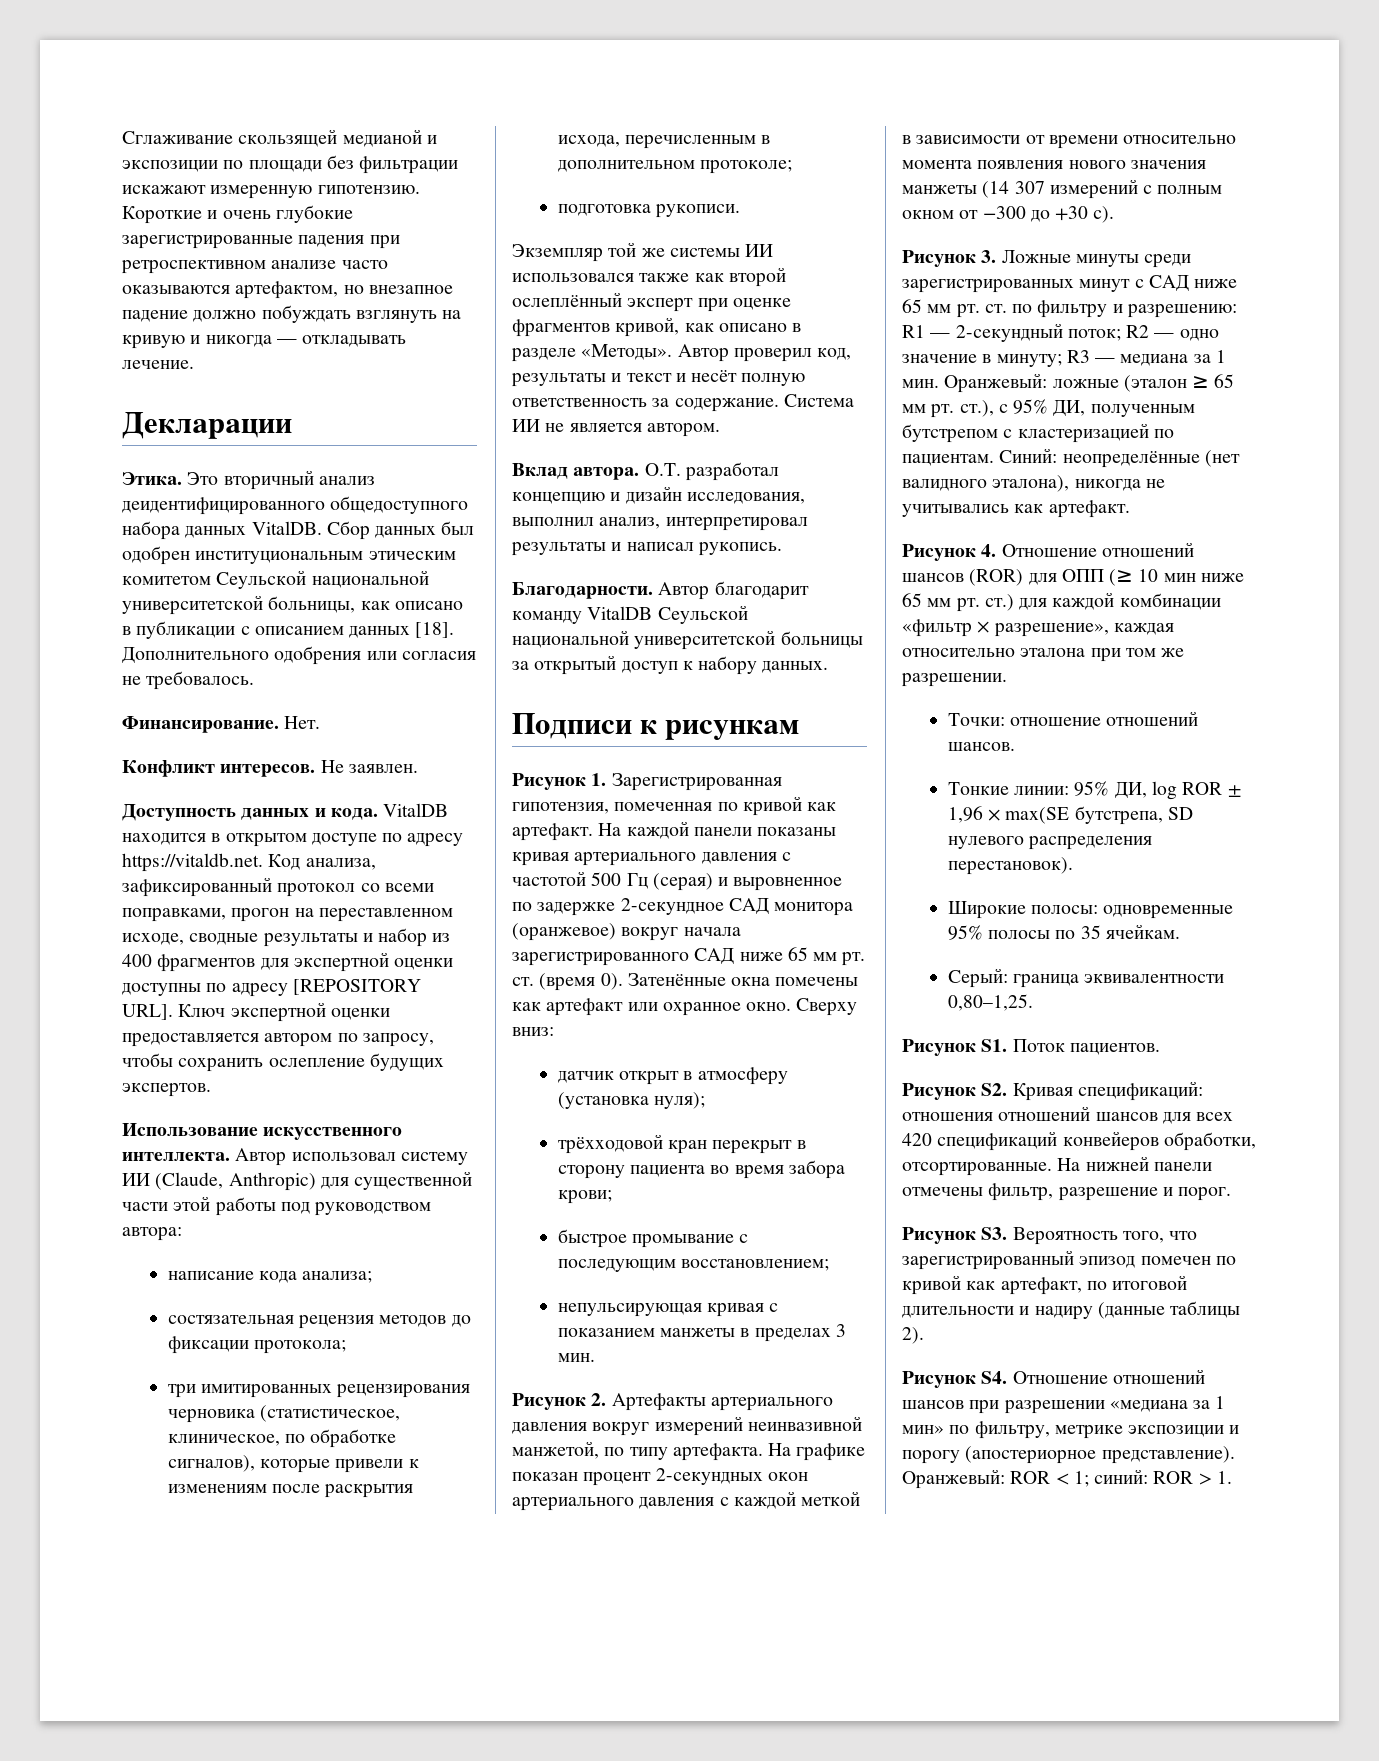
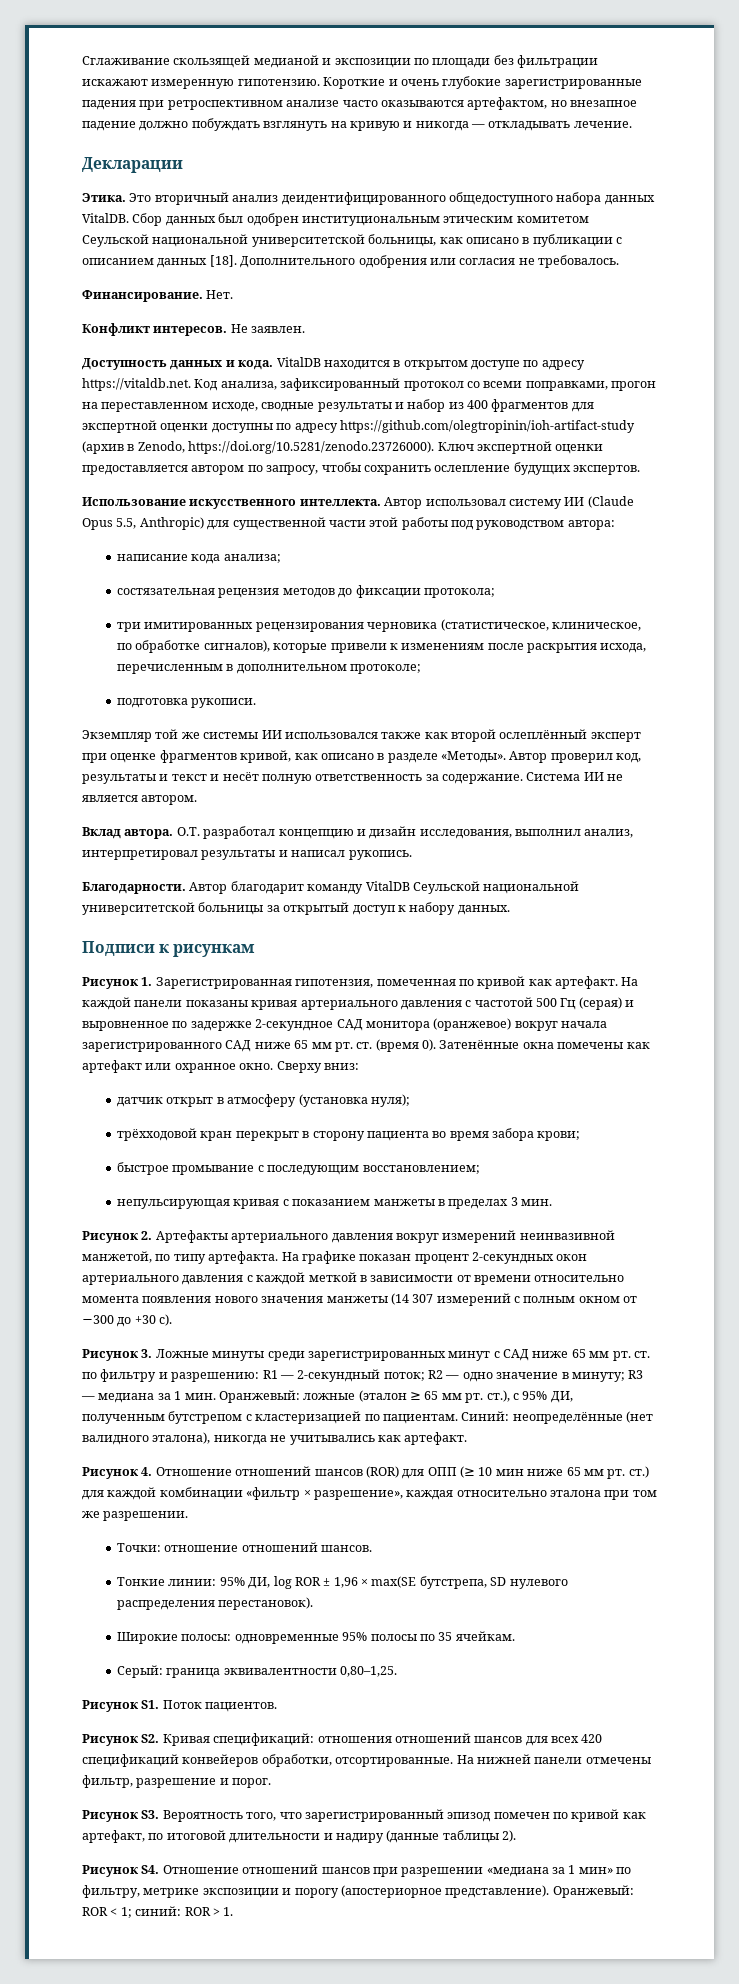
- VitalDB находится в открытом доступе по адресу https://vitaldb.net. Код анализа, зафиксированный протокол со всеми поправками, прогон на переставленном исходе, сводные результаты и набор из 400 фрагментов для экспертной оценки доступны по адресу [REPOSITORY URL]. Ключ экспертной оценки предоставляется автором по запросу, чтобы сохранить ослепление будущих экспертов.
+ VitalDB находится в открытом доступе по адресу https://vitaldb.net. Код анализа, зафиксированный протокол со всеми поправками, прогон на переставленном исходе, сводные результаты и набор из 400 фрагментов для экспертной оценки доступны по адресу https://github.com/olegtropinin/ioh-artifact-study (архив в Zenodo, https://doi.org/10.5281/zenodo.23726000). Ключ экспертной оценки предоставляется автором по запросу, чтобы сохранить ослепление будущих экспертов.
- Автор использовал систему ИИ (Claude, Anthropic) для существенной части этой работы под руководством автора:
+ Автор использовал систему ИИ (Claude Opus 5.5, Anthropic) для существенной части этой работы под руководством автора:

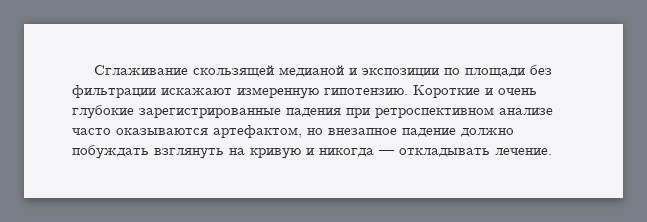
- Декларации
- Этика. Это вторичный анализ деидентифицированного общедоступного набора данных VitalDB. Сбор данных был одобрен институциональным этическим комитетом Сеульской национальной университетской больницы, как описано в публикации с описанием данных [18]. Дополнительного одобрения или согласия не требовалось.
- Финансирование. Нет.
- Конфликт интересов. Не заявлен.
- Доступность данных и кода. VitalDB находится в открытом доступе по адресу https://vitaldb.net. Код анализа, зафиксированный протокол со всеми поправками, прогон на переставленном исходе, сводные результаты и набор из 400 фрагментов для экспертной оценки доступны по адресу https://github.com/olegtropinin/ioh-artifact-study (архив в Zenodo, https://doi.org/10.5281/zenodo.23726000). Ключ экспертной оценки предоставляется автором по запросу, чтобы сохранить ослепление будущих экспертов.
- Использование искусственного интеллекта. Автор использовал систему ИИ (Claude Opus 5.5, Anthropic) для существенной части этой работы под руководством автора:
- написание кода анализа;
- состязательная рецензия методов до фиксации протокола;
- три имитированных рецензирования черновика (статистическое, клиническое, по обработке сигналов), которые привели к изменениям после раскрытия исхода, перечисленным в дополнительном протоколе;
- подготовка рукописи.
- Экземпляр той же системы ИИ использовался также как второй ослеплённый эксперт при оценке фрагментов кривой, как описано в разделе «Методы». Автор проверил код, результаты и текст и несёт полную ответственность за содержание. Система ИИ не является автором.
- Вклад автора. O.T. разработал концепцию и дизайн исследования, выполнил анализ, интерпретировал результаты и написал рукопись.
- Благодарности. Автор благодарит команду VitalDB Сеульской национальной университетской больницы за открытый доступ к набору данных.
- Подписи к рисункам
- Рисунок 1. Зарегистрированная гипотензия, помеченная по кривой как артефакт. На каждой панели показаны кривая артериального давления с частотой 500 Гц (серая) и выровненное по задержке 2-секундное САД монитора (оранжевое) вокруг начала зарегистрированного САД ниже 65 мм рт. ст. (время 0). Затенённые окна помечены как артефакт или охранное окно. Сверху вниз:
- датчик открыт в атмосферу (установка нуля);
- трёхходовой кран перекрыт в сторону пациента во время забора крови;
- быстрое промывание с последующим восстановлением;
- непульсирующая кривая с показанием манжеты в пределах 3 мин.
- Рисунок 2. Артефакты артериального давления вокруг измерений неинвазивной манжетой, по типу артефакта. На графике показан процент 2-секундных окон артериального давления с каждой меткой в зависимости от времени относительно момента появления нового значения манжеты (14 307 измерений с полным окном от −300 до +30 с).
- Рисунок 3. Ложные минуты среди зарегистрированных минут с САД ниже 65 мм рт. ст. по фильтру и разрешению: R1 — 2-секундный поток; R2 — одно значение в минуту; R3 — медиана за 1 мин. Оранжевый: ложные (эталон ≥ 65 мм рт. ст.), с 95% ДИ, полученным бутстрепом с кластеризацией по пациентам. Синий: неопределённые (нет валидного эталона), никогда не учитывались как артефакт.
- Рисунок 4. Отношение отношений шансов (ROR) для ОПП (≥ 10 мин ниже 65 мм рт. ст.) для каждой комбинации «фильтр × разрешение», каждая относительно эталона при том же разрешении.
- Точки: отношение отношений шансов.
- Тонкие линии: 95% ДИ, log ROR ± 1,96 × max(SE бутстрепа, SD нулевого распределения перестановок).
- Широкие полосы: одновременные 95% полосы по 35 ячейкам.
- Серый: граница эквивалентности 0,80–1,25.
- Рисунок S1. Поток пациентов.
- Рисунок S2. Кривая спецификаций: отношения отношений шансов для всех 420 спецификаций конвейеров обработки, отсортированные. На нижней панели отмечены фильтр, разрешение и порог.
- Рисунок S3. Вероятность того, что зарегистрированный эпизод помечен по кривой как артефакт, по итоговой длительности и надиру (данные таблицы 2).
- Рисунок S4. Отношение отношений шансов при разрешении «медиана за 1 мин» по фильтру, метрике экспозиции и порогу (апостериорное представление). Оранжевый: ROR < 1; синий: ROR > 1.

